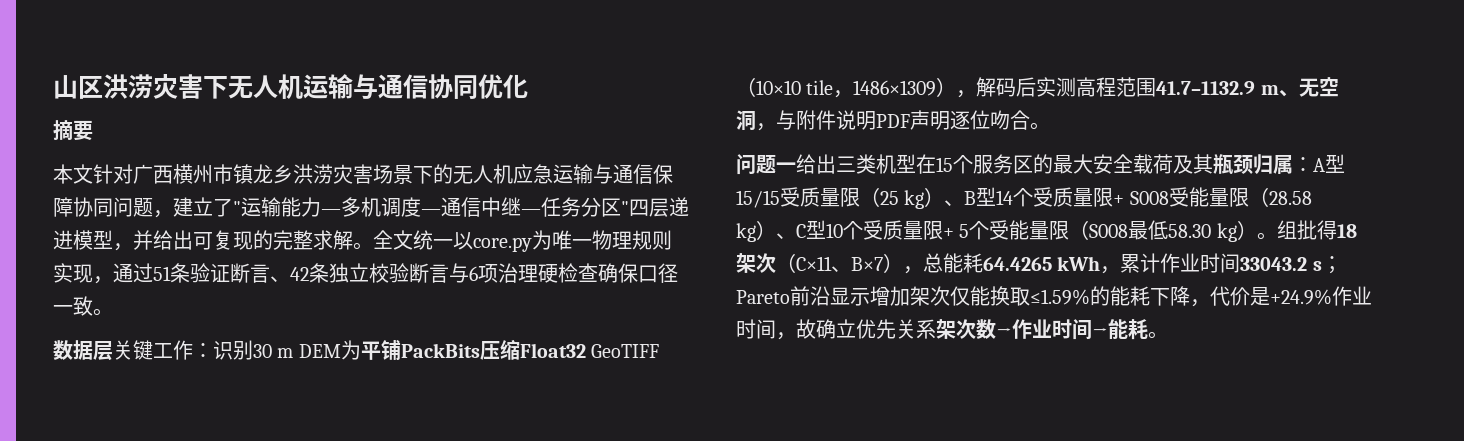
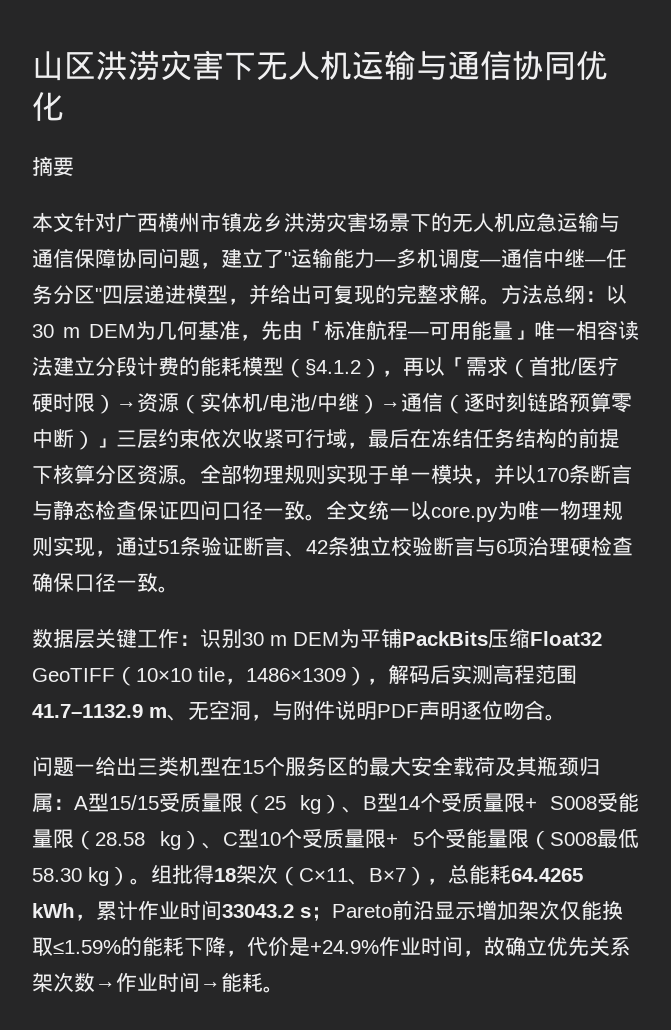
+ 方法总纲：以30 m DEM为几何基准，先由「标准航程—可用能量」唯一相容读法建立分段计费的能耗模型（§4.1.2），再以「需求（首批/医疗硬时限）→资源（实体机/电池/中继）→通信（逐时刻链路预算零中断）」三层约束依次收紧可行域，最后在冻结任务结构的前提下核算分区资源。全部物理规则实现于单一模块，并以170条断言与静态检查保证四问口径一致。

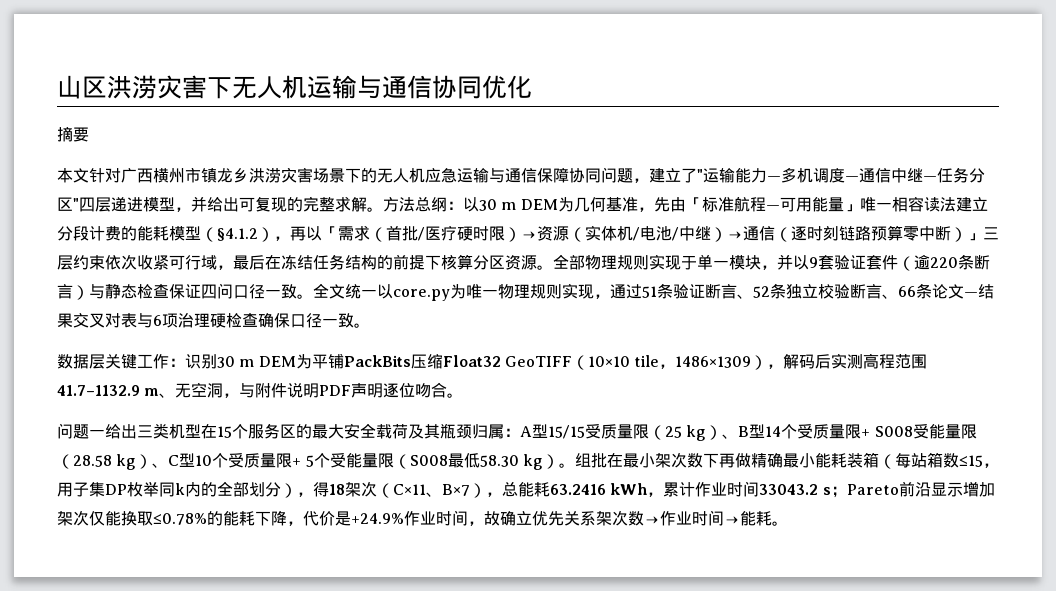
- 全部物理规则实现于单一模块，并以170条断言与静态检查保证四问口径一致。
+ 全部物理规则实现于单一模块，并以9套验证套件（逾220条断言）与静态检查保证四问口径一致。
- 全文统一以core.py为唯一物理规则实现，通过51条验证断言、42条独立校验断言与6项治理硬检查确保口径一致。
+ 全文统一以core.py为唯一物理规则实现，通过51条验证断言、52条独立校验断言、66条论文—结果交叉对表与6项治理硬检查确保口径一致。
- 组批得18架次（C×11、B×7），总能耗64.4265 kWh，累计作业时间33043.2 s；Pareto前沿显示增加架次仅能换取≤1.59%的能耗下降，代价是+24.9%作业时间，故确立优先关系架次数→作业时间→能耗。
+ 组批在最小架次数下再做精确最小能耗装箱（每站箱数≤15，用子集DP枚举同k内的全部划分），得18架次（C×11、B×7），总能耗63.2416 kWh，累计作业时间33043.2 s；Pareto前沿显示增加架次仅能换取≤0.78%的能耗下降，代价是+24.9%作业时间，故确立优先关系架次数→作业时间→能耗。

